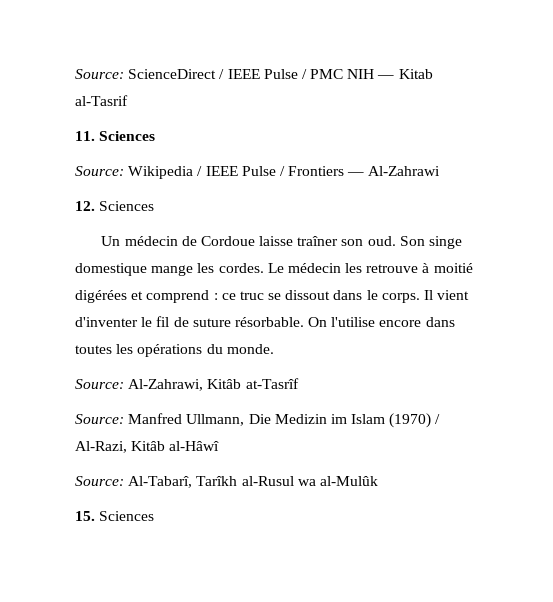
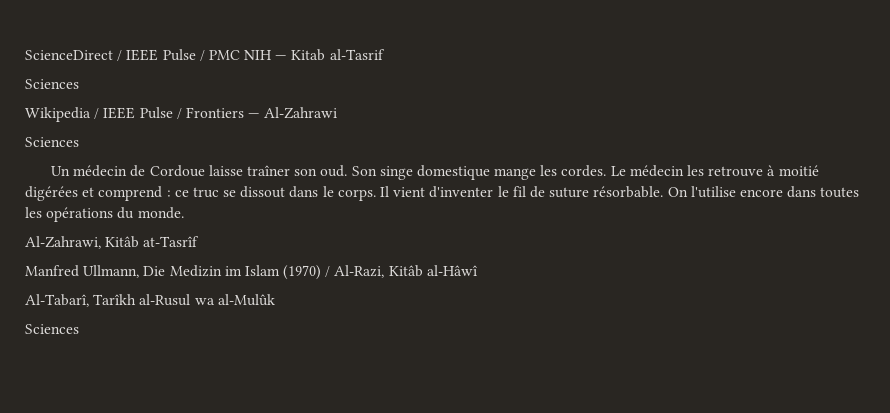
- Source: ScienceDirect / IEEE Pulse / PMC NIH — Kitab al-Tasrif
- 11. Sciences
- Source: Wikipedia / IEEE Pulse / Frontiers — Al-Zahrawi
- 12. Sciences
+ ScienceDirect / IEEE Pulse / PMC NIH — Kitab al-Tasrif
+ Sciences
+ Wikipedia / IEEE Pulse / Frontiers — Al-Zahrawi
+ Sciences
- Source: Al-Zahrawi, Kitâb at-Tasrîf
+ Al-Zahrawi, Kitâb at-Tasrîf
- Source: Manfred Ullmann, Die Medizin im Islam (1970) / Al-Razi, Kitâb al-Hâwî
+ Manfred Ullmann, Die Medizin im Islam (1970) / Al-Razi, Kitâb al-Hâwî
- Source: Al-Tabarî, Tarîkh al-Rusul wa al-Mulûk
- 15. Sciences
+ Al-Tabarî, Tarîkh al-Rusul wa al-Mulûk
+ Sciences

